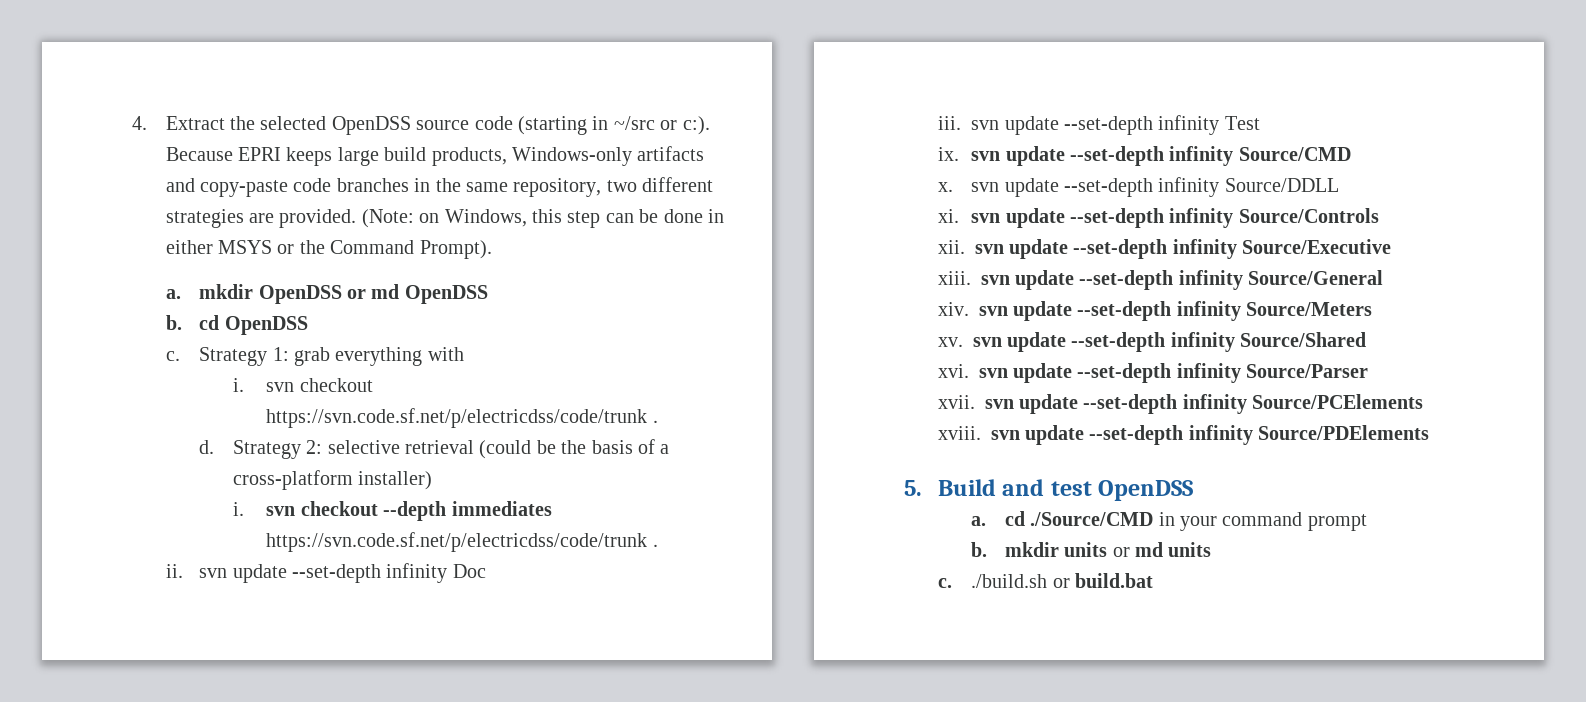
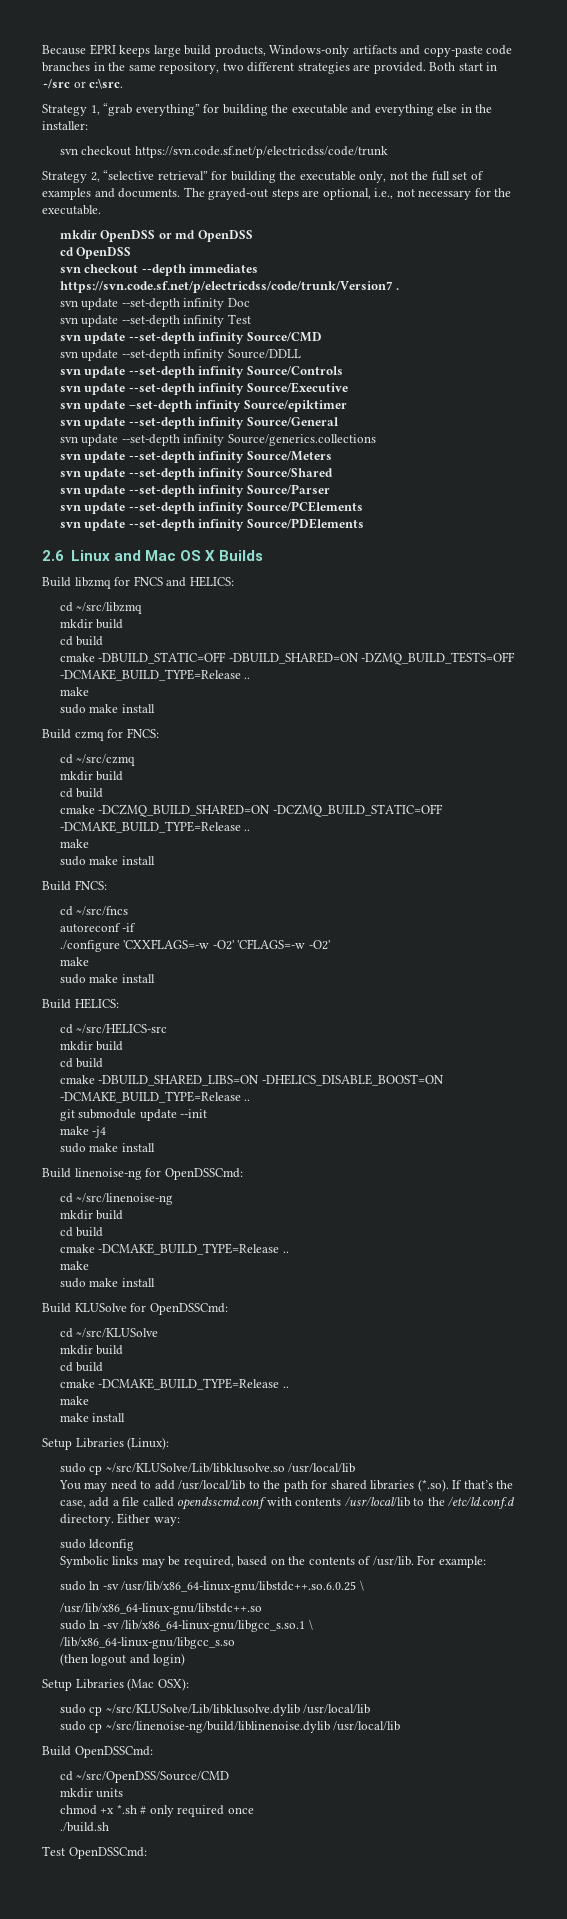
- 4. Extract the selected OpenDSS source code (starting in ~/src or c:).
- (Note: on Windows, this step can be done in either MSYS or the Command Prompt).
- a. mkdir OpenDSS or md OpenDSS
+ Both start in ~/src or c:\src.
+ Strategy 1, “grab everything” for building the executable and everything else in the installer:
+ svn checkout https://svn.code.sf.net/p/electricdss/code/trunk
+ Strategy 2, “selective retrieval” for building the executable only, not the full set of examples and documents. The grayed-out steps are optional, i.e., not necessary for the executable.
+ mkdir OpenDSS or md OpenDSS
- b. cd OpenDSS
+ cd OpenDSS
- c. Strategy 1: grab everything with
- i. svn checkout https://svn.code.sf.net/p/electricdss/code/trunk .
- d. Strategy 2: selective retrieval (could be the basis of a cross-platform installer)
- i. svn checkout --depth immediates https://svn.code.sf.net/p/electricdss/code/trunk .
- ii. svn update --set-depth infinity Doc
+ svn checkout --depth immediates https://svn.code.sf.net/p/electricdss/code/trunk/Version7 .
+ svn update --set-depth infinity Doc
- iii. svn update --set-depth infinity Test
+ svn update --set-depth infinity Test
- ix. svn update --set-depth infinity Source/CMD
+ svn update --set-depth infinity Source/CMD
- x. svn update --set-depth infinity Source/DDLL
+ svn update --set-depth infinity Source/DDLL
- xi. svn update --set-depth infinity Source/Controls
+ svn update --set-depth infinity Source/Controls
- xii. svn update --set-depth infinity Source/Executive
+ svn update --set-depth infinity Source/Executive
- xiii. svn update --set-depth infinity Source/General
+ svn update –set-depth infinity Source/epiktimer
+ svn update --set-depth infinity Source/General
- xiv. svn update --set-depth infinity Source/Meters
+ svn update --set-depth infinity Source/generics.collections
+ svn update --set-depth infinity Source/Meters
- xv. svn update --set-depth infinity Source/Shared
+ svn update --set-depth infinity Source/Shared
- xvi. svn update --set-depth infinity Source/Parser
+ svn update --set-depth infinity Source/Parser
- xvii. svn update --set-depth infinity Source/PCElements
+ svn update --set-depth infinity Source/PCElements
- xviii. svn update --set-depth infinity Source/PDElements
+ svn update --set-depth infinity Source/PDElements
- 5. Build and test OpenDSS
- a. cd ./Source/CMD in your command prompt
- b. mkdir units or md units
- c. ./build.sh or build.bat
+ 2.6 Linux and Mac OS X Builds
+ Build libzmq for FNCS and HELICS:
+ cd ~/src/libzmq
+ mkdir build
+ cd build
+ cmake -DBUILD_STATIC=OFF -DBUILD_SHARED=ON -DZMQ_BUILD_TESTS=OFF -DCMAKE_BUILD_TYPE=Release ..
+ make
+ sudo make install
+ Build czmq for FNCS:
+ cd ~/src/czmq
+ mkdir build
+ cd build
+ cmake -DCZMQ_BUILD_SHARED=ON -DCZMQ_BUILD_STATIC=OFF -DCMAKE_BUILD_TYPE=Release ..
+ make
+ sudo make install
+ Build FNCS:
+ cd ~/src/fncs
+ autoreconf -if
+ ./configure 'CXXFLAGS=-w -O2' 'CFLAGS=-w -O2'
+ make
+ sudo make install
+ Build HELICS:
+ cd ~/src/HELICS-src
+ mkdir build
+ cd build
+ cmake -DBUILD_SHARED_LIBS=ON -DHELICS_DISABLE_BOOST=ON -DCMAKE_BUILD_TYPE=Release ..
+ git submodule update --init
+ make -j4
+ sudo make install
+ Build linenoise-ng for OpenDSSCmd:
+ cd ~/src/linenoise-ng
+ mkdir build
+ cd build
+ cmake -DCMAKE_BUILD_TYPE=Release ..
+ make
+ sudo make install
+ Build KLUSolve for OpenDSSCmd:
+ cd ~/src/KLUSolve
+ mkdir build
+ cd build
+ cmake -DCMAKE_BUILD_TYPE=Release ..
+ make
+ make install
+ Setup Libraries (Linux):
+ sudo cp ~/src/KLUSolve/Lib/libklusolve.so /usr/local/lib
+ You may need to add /usr/local/lib to the path for shared libraries (*.so). If that’s the case, add a file called opendsscmd.conf with contents /usr/local/lib to the /etc/ld.conf.d directory. Either way:
+ sudo ldconfig
+ Symbolic links may be required, based on the contents of /usr/lib. For example:
+ sudo ln -sv /usr/lib/x86_64-linux-gnu/libstdc++.so.6.0.25 \
+ /usr/lib/x86_64-linux-gnu/libstdc++.so
+ sudo ln -sv /lib/x86_64-linux-gnu/libgcc_s.so.1 \
+ /lib/x86_64-linux-gnu/libgcc_s.so
+ (then logout and login)
+ Setup Libraries (Mac OSX):
+ sudo cp ~/src/KLUSolve/Lib/libklusolve.dylib /usr/local/lib
+ sudo cp ~/src/linenoise-ng/build/liblinenoise.dylib /usr/local/lib
+ Build OpenDSSCmd:
+ cd ~/src/OpenDSS/Source/CMD
+ mkdir units
+ chmod +x *.sh # only required once
+ ./build.sh
+ Test OpenDSSCmd:

